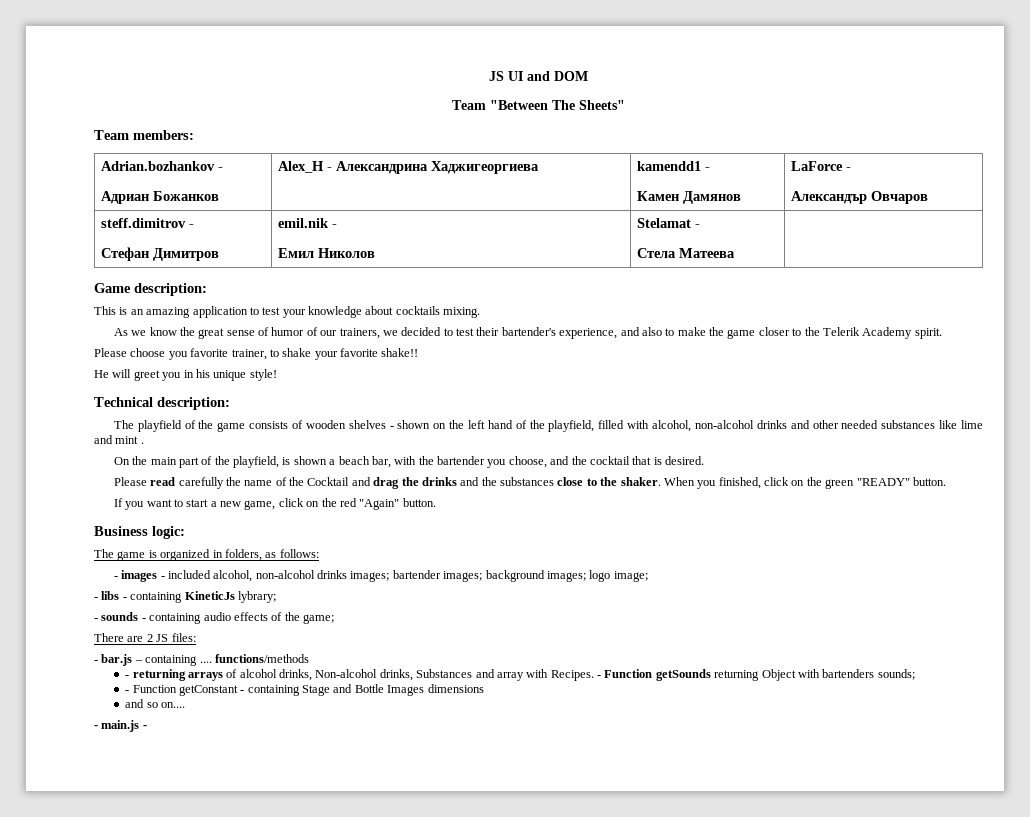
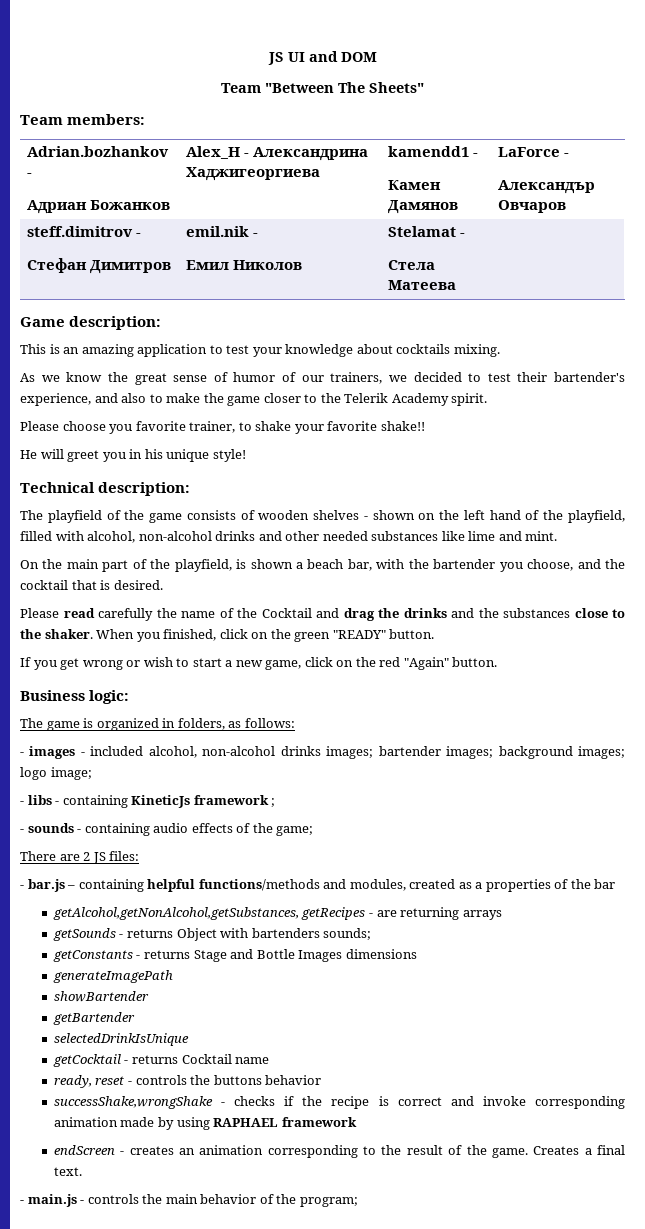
- The playfield of the game consists of wooden shelves - shown on the left hand of the playfield, filled with alcohol, non-alcohol drinks and other needed substances like lime and mint .
+ The playfield of the game consists of wooden shelves - shown on the left hand of the playfield, filled with alcohol, non-alcohol drinks and other needed substances like lime and mint.
- If you want to start a new game, click on the red "Again" button.
+ If you get wrong or wish to start a new game, click on the red "Again" button.
- - libs - containing KineticJs lybrary;
+ - libs - containing KineticJs framework ;
- - bar.js – containing .... functions/methods
- - returning arrays of alcohol drinks, Non-alcohol drinks, Substances and array with Recipes. - Function getSounds returning Object with bartenders sounds;
+ - bar.js – containing helpful functions/methods and modules, created as a properties of the bar
+ getAlcohol,getNonAlcohol,getSubstances, getRecipes - are returning arrays
+ getSounds - returns Object with bartenders sounds;
- - Function getConstant - containing Stage and Bottle Images dimensions
+ getConstants - returns Stage and Bottle Images dimensions
- and so on....
- - main.js -
+ generateImagePath
+ showBartender
+ getBartender
+ selectedDrinkIsUnique
+ getCocktail - returns Cocktail name
+ ready, reset - controls the buttons behavior
+ successShake,wrongShake - checks if the recipe is correct and invoke corresponding animation made by using RAPHAEL framework
+ endScreen - creates an animation corresponding to the result of the game. Creates a final text.
+ - main.js - controls the main behavior of the program;

